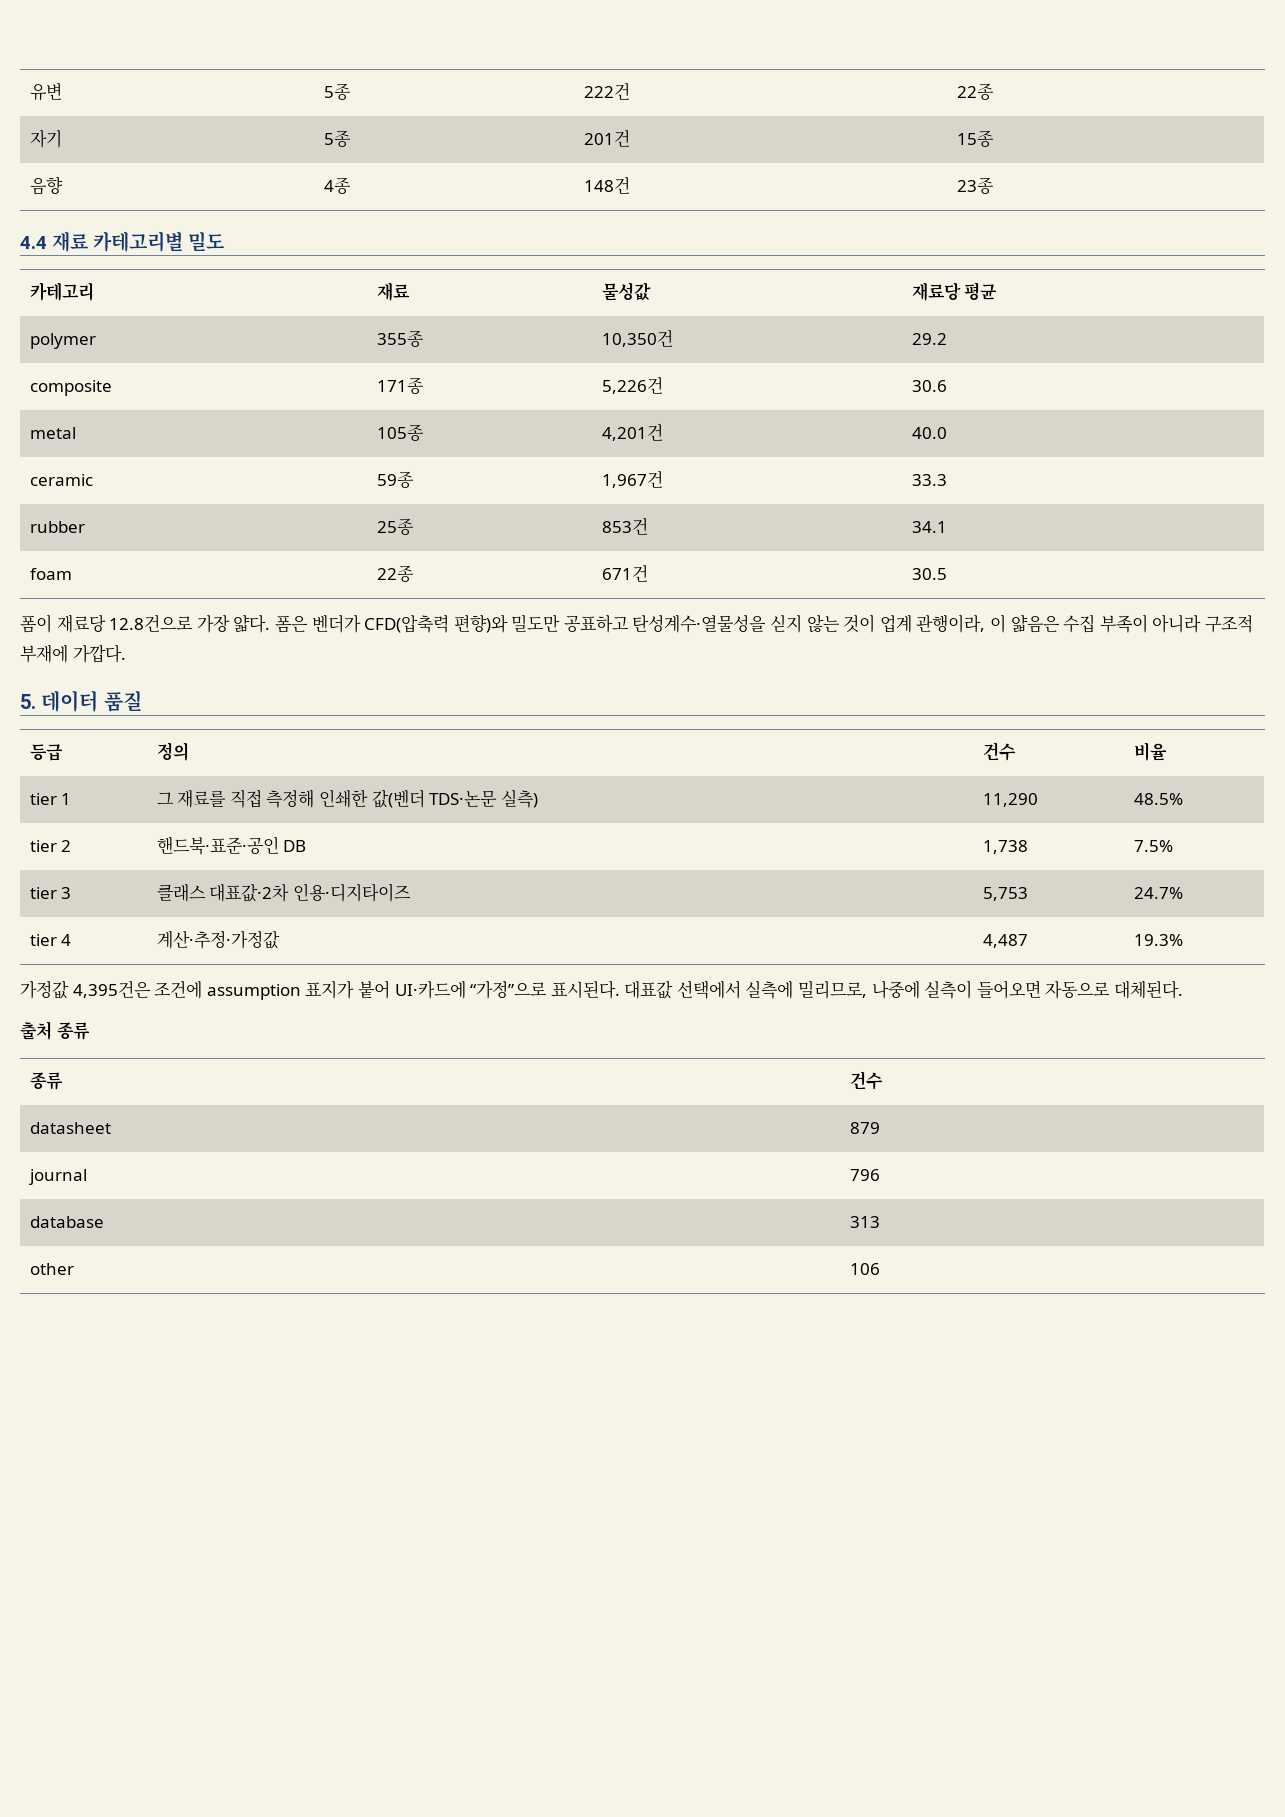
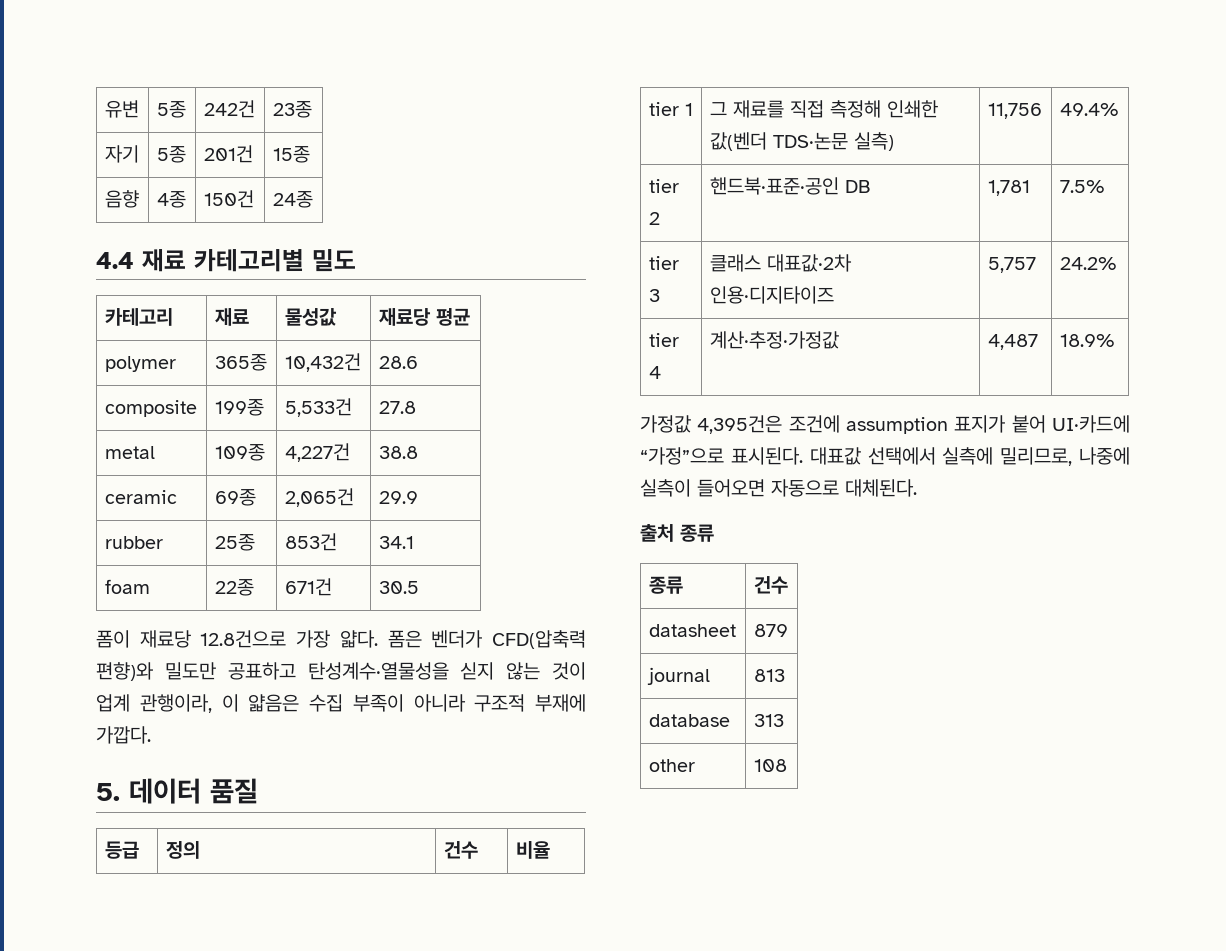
- 유변 | 5종 | 222건 | 22종
+ 유변 | 5종 | 242건 | 23종
- 음향 | 4종 | 148건 | 23종
+ 음향 | 4종 | 150건 | 24종
- polymer | 355종 | 10,350건 | 29.2
- composite | 171종 | 5,226건 | 30.6
- metal | 105종 | 4,201건 | 40.0
- ceramic | 59종 | 1,967건 | 33.3
+ polymer | 365종 | 10,432건 | 28.6
+ composite | 199종 | 5,533건 | 27.8
+ metal | 109종 | 4,227건 | 38.8
+ ceramic | 69종 | 2,065건 | 29.9
- tier 1 | 그 재료를 직접 측정해 인쇄한 값(벤더 TDS·논문 실측) | 11,290 | 48.5%
+ tier 1 | 그 재료를 직접 측정해 인쇄한 값(벤더 TDS·논문 실측) | 11,756 | 49.4%
- tier 2 | 핸드북·표준·공인 DB | 1,738 | 7.5%
+ tier 2 | 핸드북·표준·공인 DB | 1,781 | 7.5%
- tier 3 | 클래스 대표값·2차 인용·디지타이즈 | 5,753 | 24.7%
+ tier 3 | 클래스 대표값·2차 인용·디지타이즈 | 5,757 | 24.2%
- tier 4 | 계산·추정·가정값 | 4,487 | 19.3%
+ tier 4 | 계산·추정·가정값 | 4,487 | 18.9%
- journal | 796
+ journal | 813
- other | 106
+ other | 108

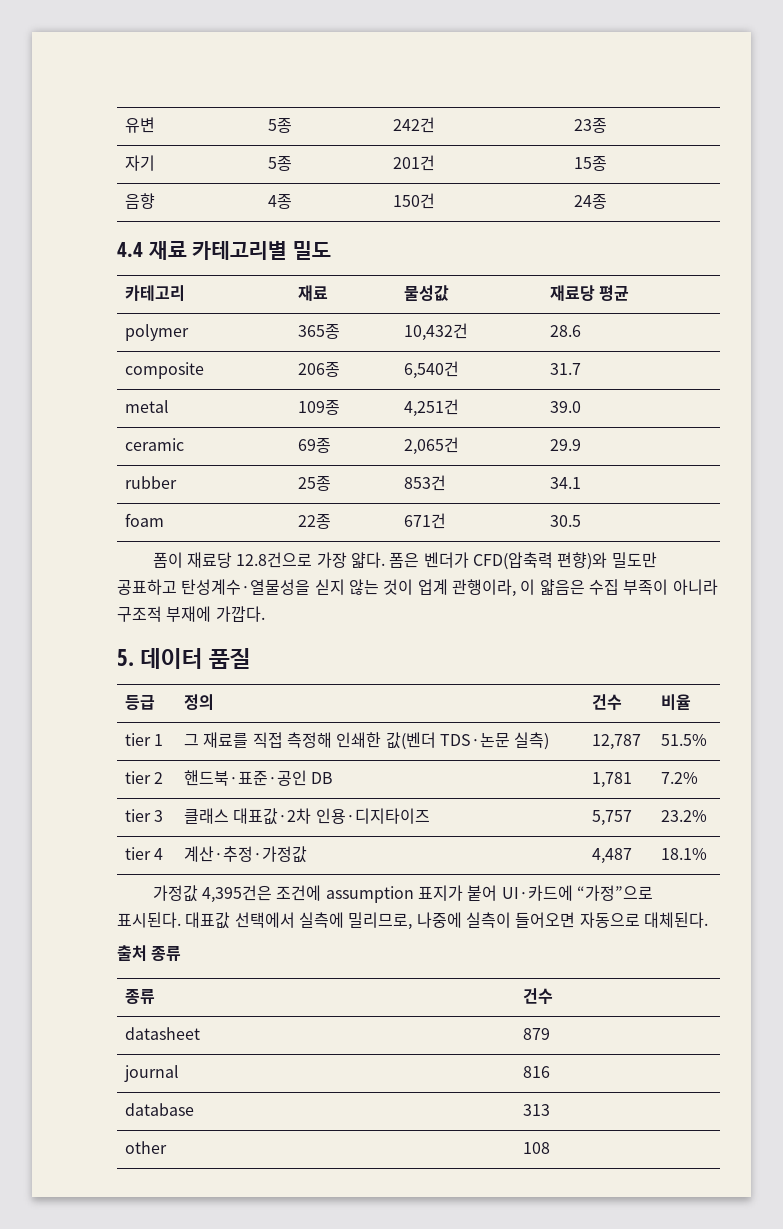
- composite | 199종 | 5,533건 | 27.8
+ composite | 206종 | 6,540건 | 31.7
- metal | 109종 | 4,227건 | 38.8
+ metal | 109종 | 4,251건 | 39.0
- tier 1 | 그 재료를 직접 측정해 인쇄한 값(벤더 TDS·논문 실측) | 11,756 | 49.4%
+ tier 1 | 그 재료를 직접 측정해 인쇄한 값(벤더 TDS·논문 실측) | 12,787 | 51.5%
- tier 2 | 핸드북·표준·공인 DB | 1,781 | 7.5%
+ tier 2 | 핸드북·표준·공인 DB | 1,781 | 7.2%
- tier 3 | 클래스 대표값·2차 인용·디지타이즈 | 5,757 | 24.2%
+ tier 3 | 클래스 대표값·2차 인용·디지타이즈 | 5,757 | 23.2%
- tier 4 | 계산·추정·가정값 | 4,487 | 18.9%
+ tier 4 | 계산·추정·가정값 | 4,487 | 18.1%
- journal | 813
+ journal | 816

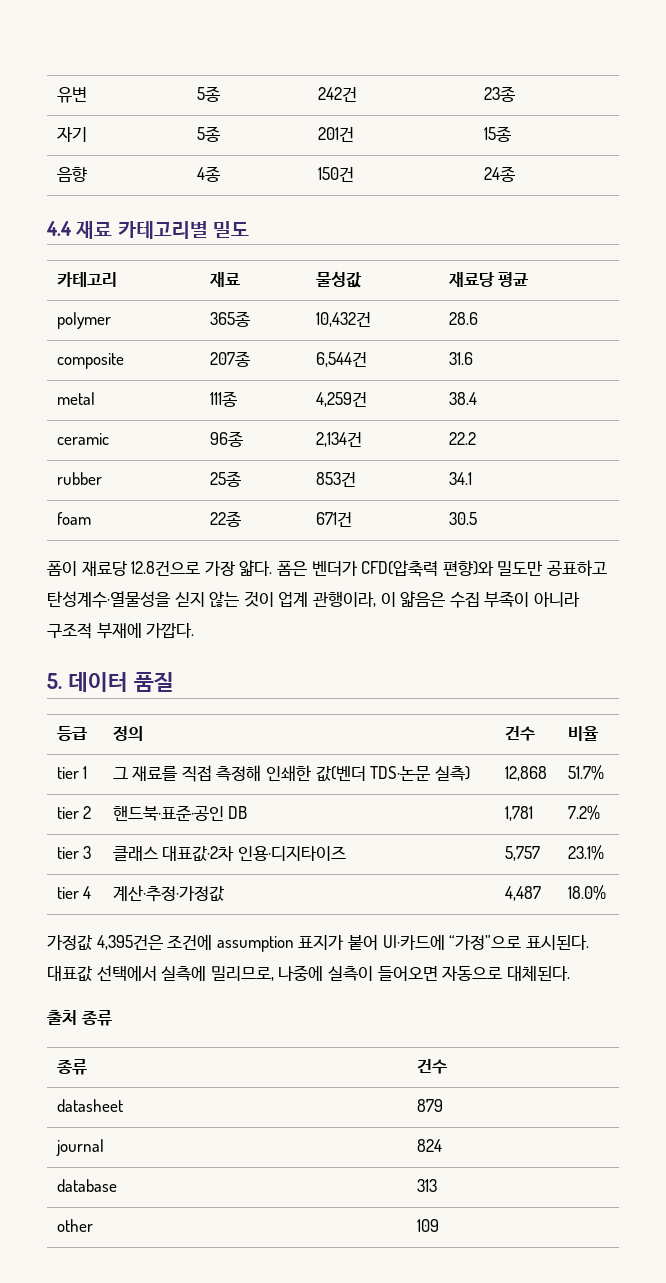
- composite | 206종 | 6,540건 | 31.7
- metal | 109종 | 4,251건 | 39.0
- ceramic | 69종 | 2,065건 | 29.9
+ composite | 207종 | 6,544건 | 31.6
+ metal | 111종 | 4,259건 | 38.4
+ ceramic | 96종 | 2,134건 | 22.2
- tier 1 | 그 재료를 직접 측정해 인쇄한 값(벤더 TDS·논문 실측) | 12,787 | 51.5%
+ tier 1 | 그 재료를 직접 측정해 인쇄한 값(벤더 TDS·논문 실측) | 12,868 | 51.7%
- tier 3 | 클래스 대표값·2차 인용·디지타이즈 | 5,757 | 23.2%
+ tier 3 | 클래스 대표값·2차 인용·디지타이즈 | 5,757 | 23.1%
- tier 4 | 계산·추정·가정값 | 4,487 | 18.1%
+ tier 4 | 계산·추정·가정값 | 4,487 | 18.0%
- journal | 816
+ journal | 824
- other | 108
+ other | 109

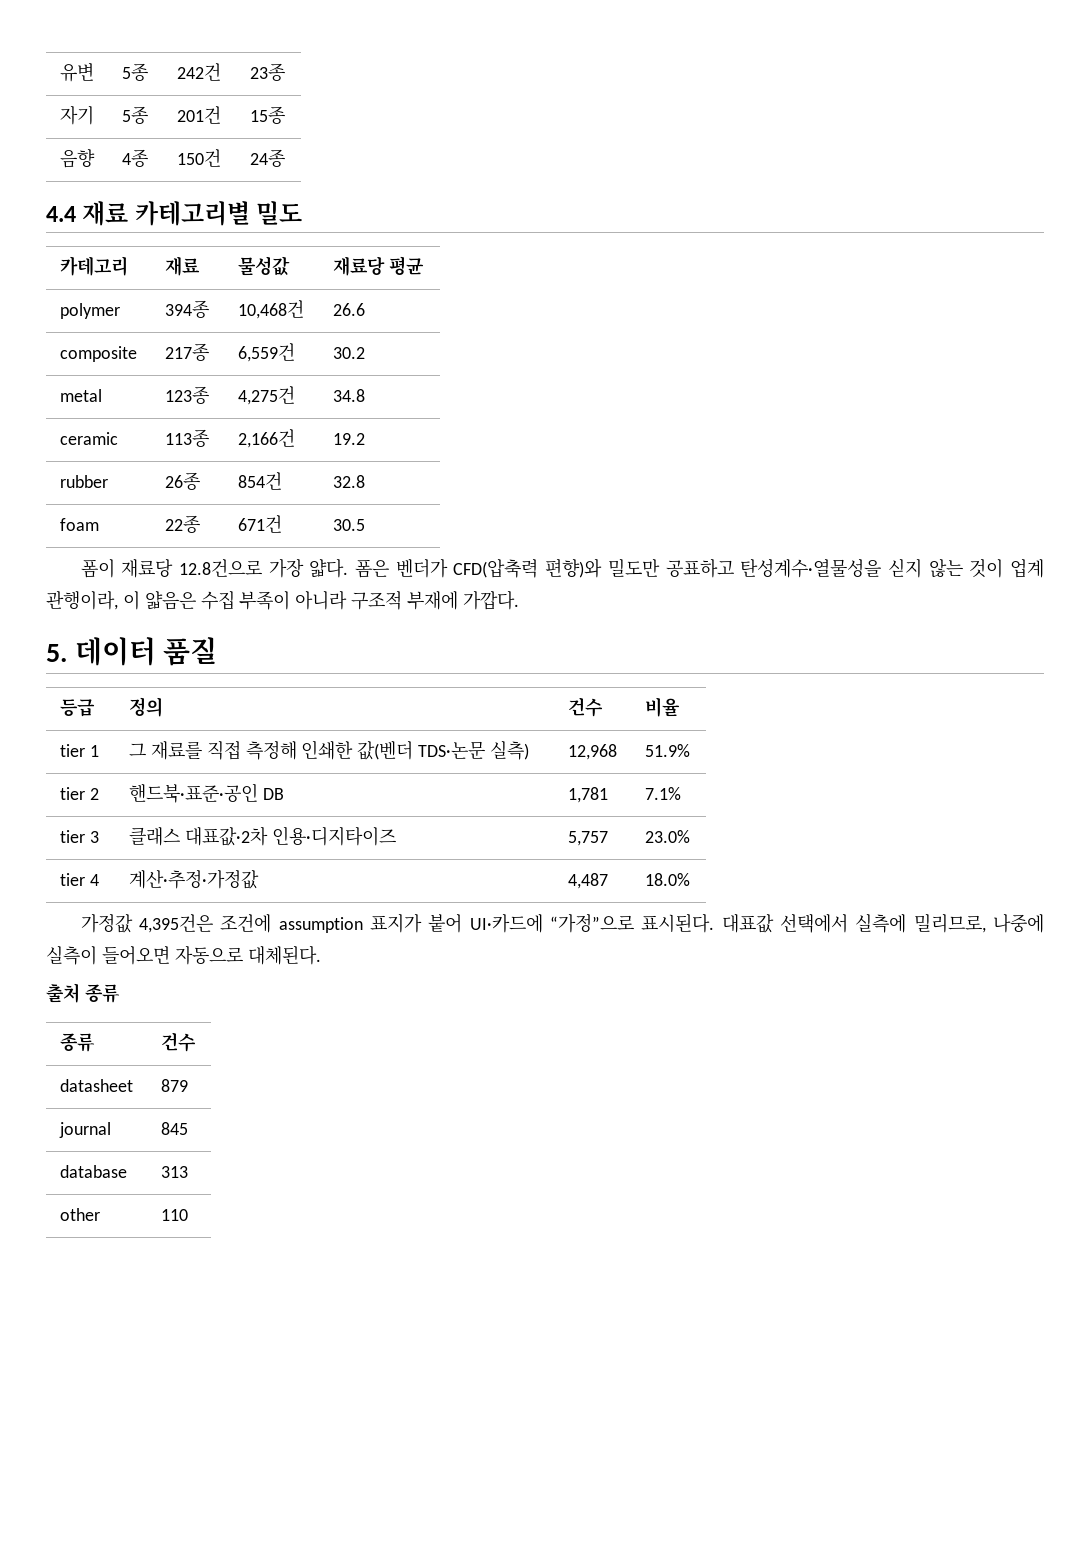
- polymer | 365종 | 10,432건 | 28.6
- composite | 207종 | 6,544건 | 31.6
- metal | 111종 | 4,259건 | 38.4
- ceramic | 96종 | 2,134건 | 22.2
- rubber | 25종 | 853건 | 34.1
+ polymer | 394종 | 10,468건 | 26.6
+ composite | 217종 | 6,559건 | 30.2
+ metal | 123종 | 4,275건 | 34.8
+ ceramic | 113종 | 2,166건 | 19.2
+ rubber | 26종 | 854건 | 32.8
- tier 1 | 그 재료를 직접 측정해 인쇄한 값(벤더 TDS·논문 실측) | 12,868 | 51.7%
+ tier 1 | 그 재료를 직접 측정해 인쇄한 값(벤더 TDS·논문 실측) | 12,968 | 51.9%
- tier 2 | 핸드북·표준·공인 DB | 1,781 | 7.2%
+ tier 2 | 핸드북·표준·공인 DB | 1,781 | 7.1%
- tier 3 | 클래스 대표값·2차 인용·디지타이즈 | 5,757 | 23.1%
+ tier 3 | 클래스 대표값·2차 인용·디지타이즈 | 5,757 | 23.0%
- journal | 824
+ journal | 845
- other | 109
+ other | 110

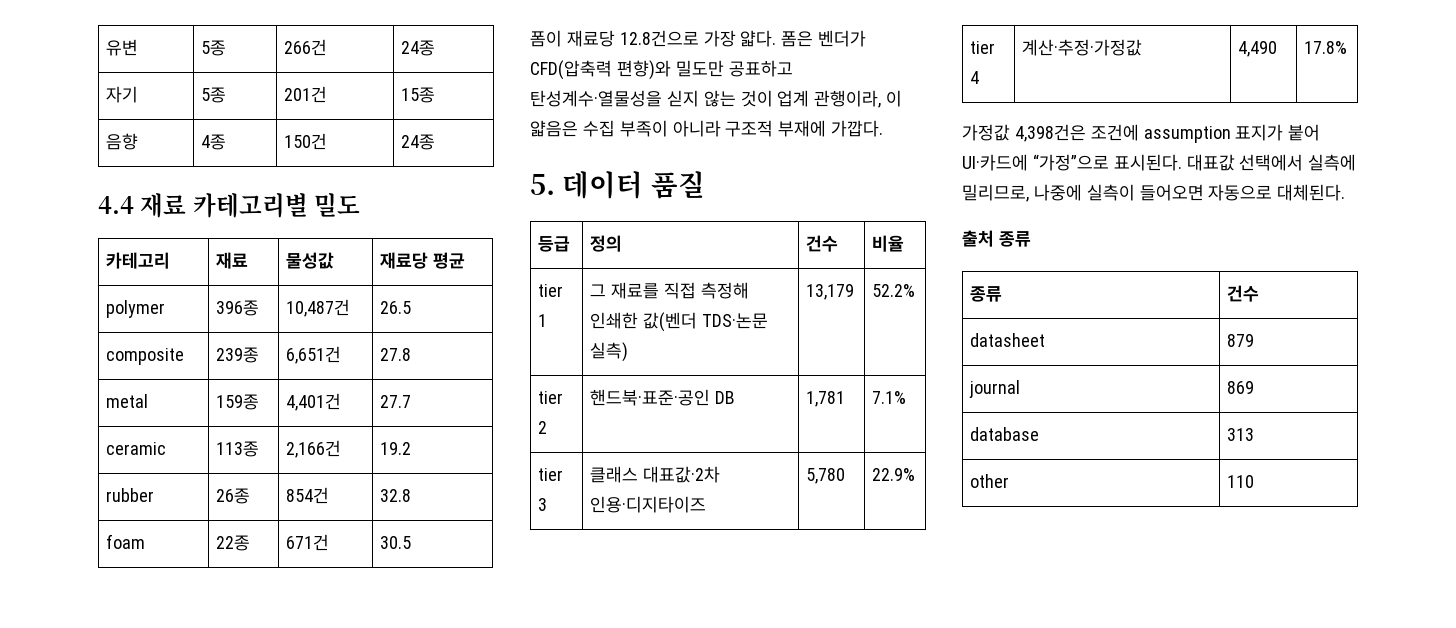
- 유변 | 5종 | 242건 | 23종
+ 유변 | 5종 | 266건 | 24종
- polymer | 394종 | 10,468건 | 26.6
- composite | 217종 | 6,559건 | 30.2
- metal | 123종 | 4,275건 | 34.8
+ polymer | 396종 | 10,487건 | 26.5
+ composite | 239종 | 6,651건 | 27.8
+ metal | 159종 | 4,401건 | 27.7
- tier 1 | 그 재료를 직접 측정해 인쇄한 값(벤더 TDS·논문 실측) | 12,968 | 51.9%
+ tier 1 | 그 재료를 직접 측정해 인쇄한 값(벤더 TDS·논문 실측) | 13,179 | 52.2%
- tier 3 | 클래스 대표값·2차 인용·디지타이즈 | 5,757 | 23.0%
+ tier 3 | 클래스 대표값·2차 인용·디지타이즈 | 5,780 | 22.9%
- tier 4 | 계산·추정·가정값 | 4,487 | 18.0%
+ tier 4 | 계산·추정·가정값 | 4,490 | 17.8%
- 가정값 4,395건은 조건에 assumption 표지가 붙어 UI·카드에 “가정”으로 표시된다.
+ 가정값 4,398건은 조건에 assumption 표지가 붙어 UI·카드에 “가정”으로 표시된다.
- journal | 845
+ journal | 869

